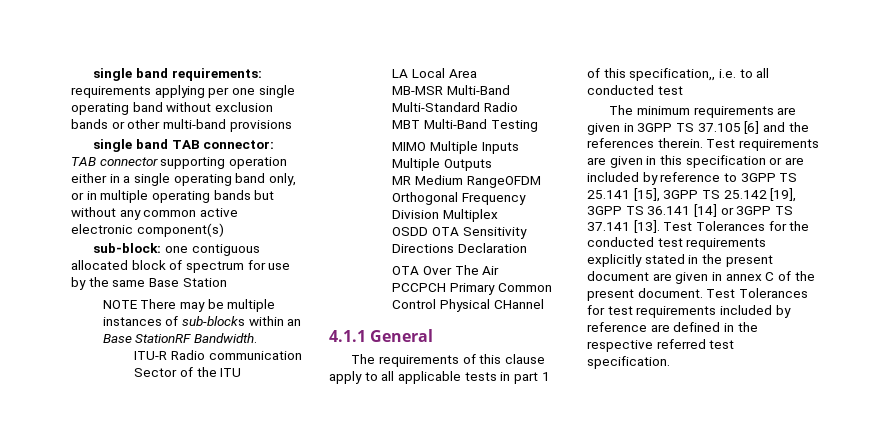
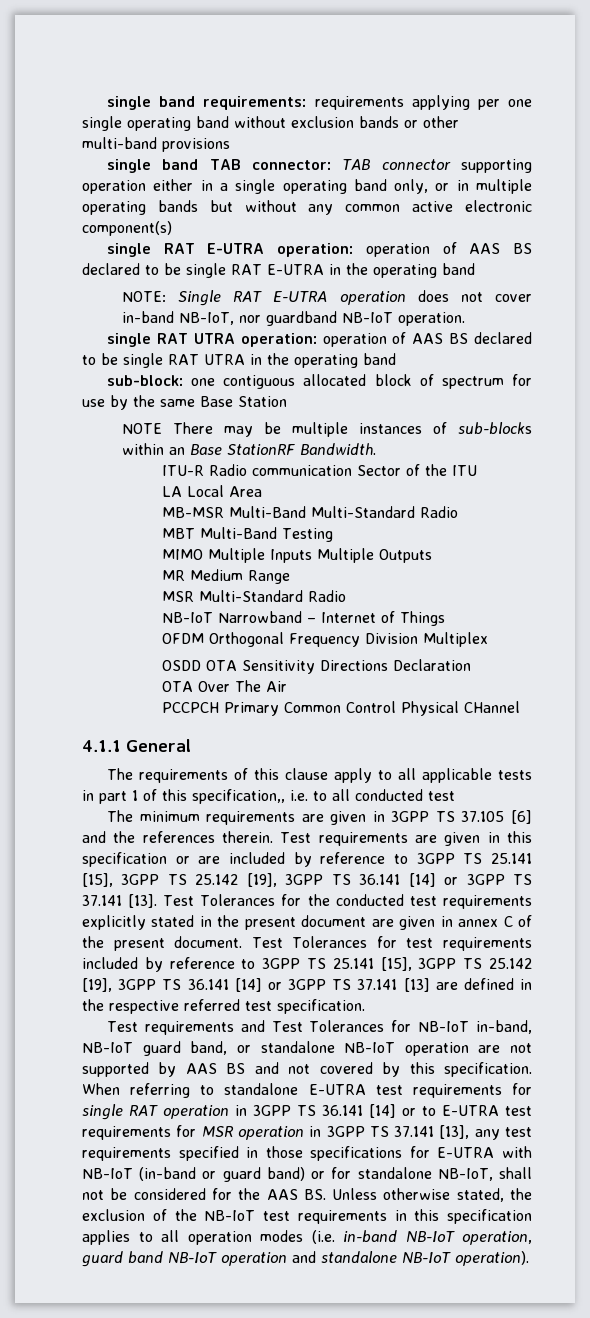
+ single RAT E-UTRA operation: operation of AAS BS declared to be single RAT E-UTRA in the operating band
+ NOTE: Single RAT E-UTRA operation does not cover in-band NB-IoT, nor guardband NB-IoT operation.
+ single RAT UTRA operation: operation of AAS BS declared to be single RAT UTRA in the operating band
- MR Medium RangeOFDM Orthogonal Frequency Division Multiplex
+ MR Medium Range
+ MSR Multi-Standard Radio
+ NB-IoT Narrowband – Internet of Things
+ OFDM Orthogonal Frequency Division Multiplex
- Test Tolerances for test requirements included by reference are defined in the respective referred test specification.
+ Test Tolerances for test requirements included by reference to 3GPP TS 25.141 [15], 3GPP TS 25.142 [19], 3GPP TS 36.141 [14] or 3GPP TS 37.141 [13] are defined in the respective referred test specification.
+ Test requirements and Test Tolerances for NB-IoT in-band, NB-IoT guard band, or standalone NB-IoT operation are not supported by AAS BS and not covered by this specification. When referring to standalone E-UTRA test requirements for single RAT operation in 3GPP TS 36.141 [14] or to E-UTRA test requirements for MSR operation in 3GPP TS 37.141 [13], any test requirements specified in those specifications for E-UTRA with NB-IoT (in-band or guard band) or for standalone NB-IoT, shall not be considered for the AAS BS. Unless otherwise stated, the exclusion of the NB-IoT test requirements in this specification applies to all operation modes (i.e. in-band NB-IoT operation, guard band NB-IoT operation and standalone NB-IoT operation).

